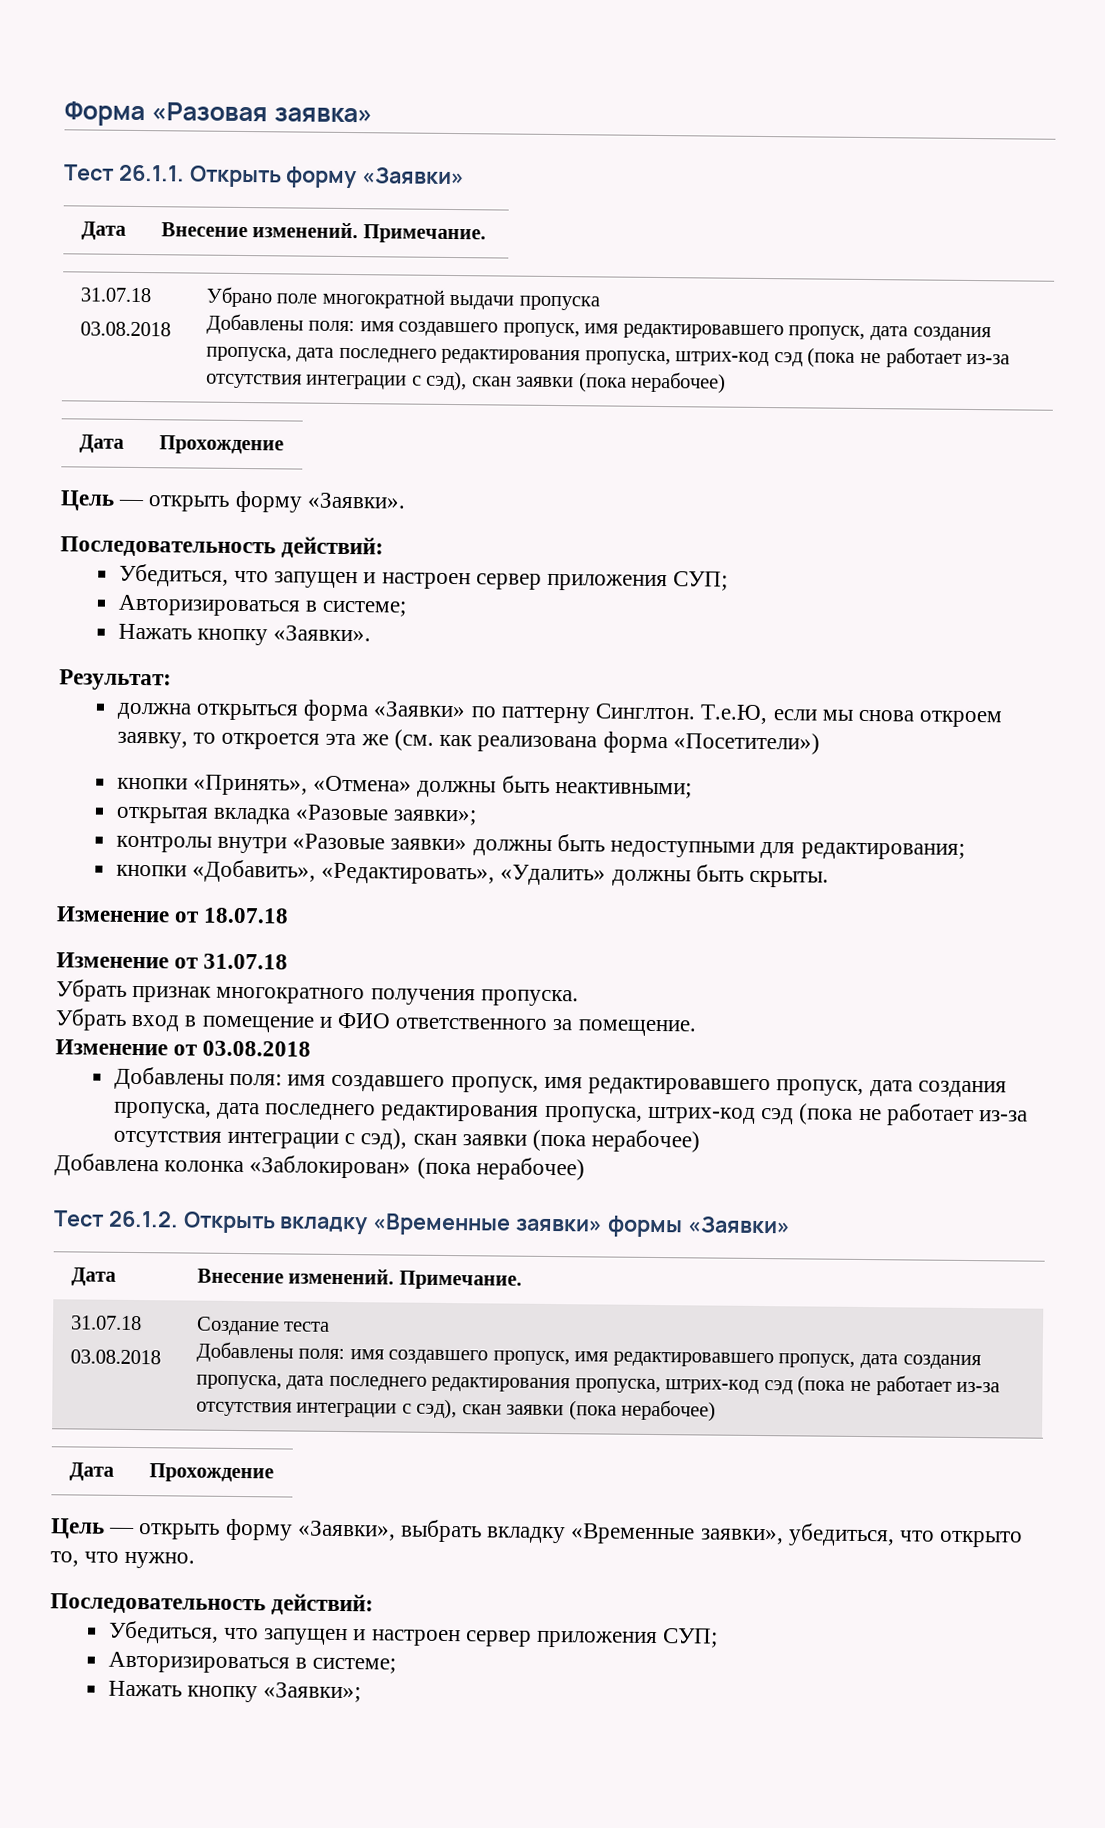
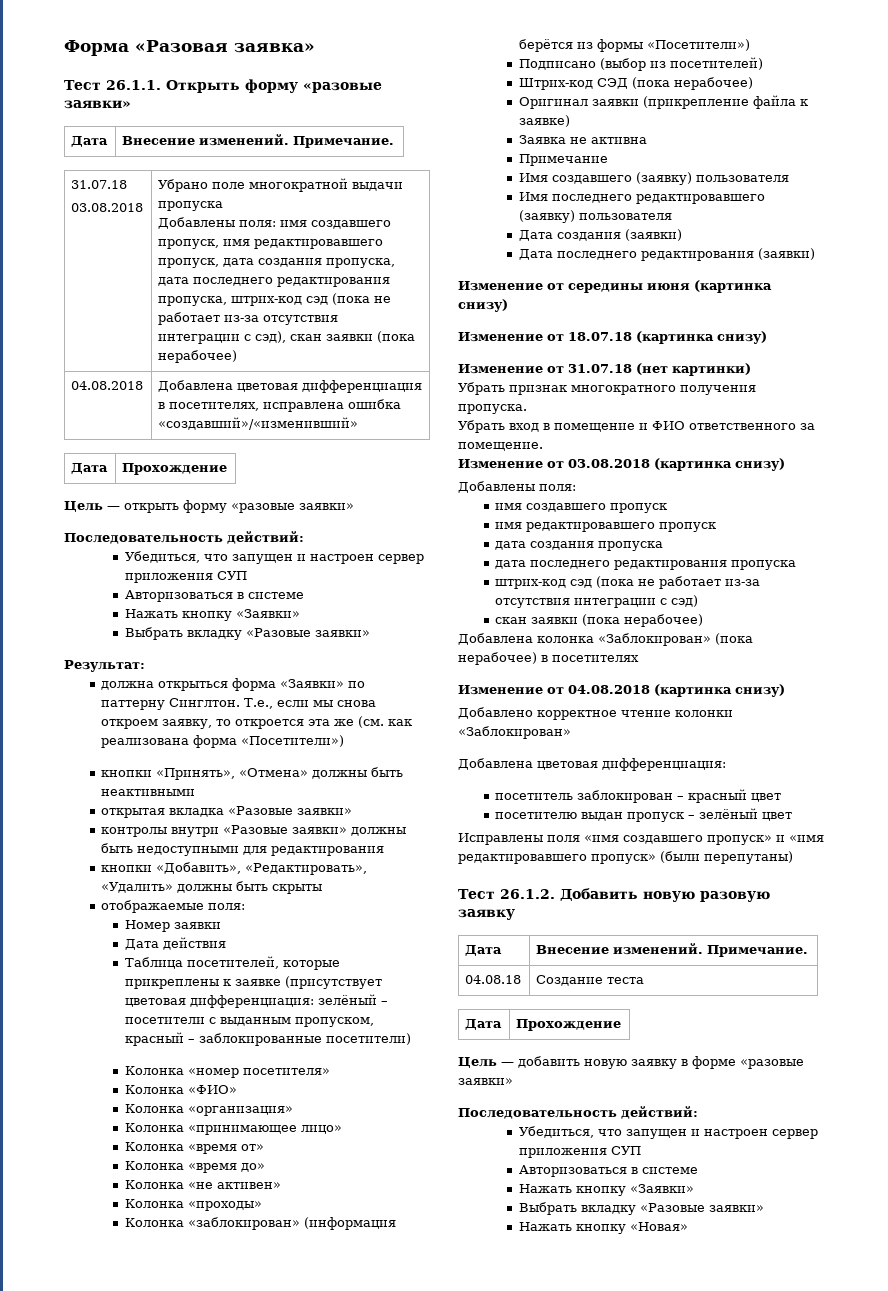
- Тест 26.1.1. Открыть форму «Заявки»
+ Тест 26.1.1. Открыть форму «разовые заявки»
  Дата | Внесение изменений. Примечание.
  31.07.18
  03.08.2018 | Убрано поле многократной выдачи пропуска
  Добавлены поля: имя создавшего пропуск, имя редактировавшего пропуск, дата создания пропуска, дата последнего редактирования пропуска, штрих-код сэд (пока не работает из-за отсутствия интеграции с сэд), скан заявки (пока нерабочее)
+ 04.08.2018 | Добавлена цветовая дифференциация в посетителях, исправлена ошибка «создавший»/«изменивший»
  Дата | Прохождение
- Цель — открыть форму «Заявки».
+ Цель — открыть форму «разовые заявки»
  Последовательность действий:
- Убедиться, что запущен и настроен сервер приложения СУП;
- Авторизироваться в системе;
- Нажать кнопку «Заявки».
+ Убедиться, что запущен и настроен сервер приложения СУП
+ Авторизоваться в системе
+ Нажать кнопку «Заявки»
+ Выбрать вкладку «Разовые заявки»
- Т.е.Ю, если мы снова откроем заявку, то откроется эта же (см. как реализована форма «Посетители»)
+ Т.е., если мы снова откроем заявку, то откроется эта же (см. как реализована форма «Посетители»)
- кнопки «Принять», «Отмена» должны быть неактивными;
+ кнопки «Принять», «Отмена» должны быть неактивными
- открытая вкладка «Разовые заявки»;
+ открытая вкладка «Разовые заявки»
- контролы внутри «Разовые заявки» должны быть недоступными для редактирования;
+ контролы внутри «Разовые заявки» должны быть недоступными для редактирования
- кнопки «Добавить», «Редактировать», «Удалить» должны быть скрыты.
+ кнопки «Добавить», «Редактировать», «Удалить» должны быть скрыты
+ отображаемые поля:
+ Номер заявки
+ Дата действия
+ Таблица посетителей, которые прикреплены к заявке (присутствует цветовая дифференциация: зелёный – посетители с выданным пропуском, красный – заблокированные посетители)
+ Колонка «номер посетителя»
+ Колонка «ФИО»
+ Колонка «организация»
+ Колонка «принимающее лицо»
+ Колонка «время от»
+ Колонка «время до»
+ Колонка «не активен»
+ Колонка «проходы»
+ Колонка «заблокирован» (информация берётся из формы «Посетители»)
+ Подписано (выбор из посетителей)
+ Штрих-код СЭД (пока нерабочее)
+ Оригинал заявки (прикрепление файла к заявке)
+ Заявка не активна
+ Примечание
+ Имя создавшего (заявку) пользователя
+ Имя последнего редактировавшего (заявку) пользователя
+ Дата создания (заявки)
+ Дата последнего редактирования (заявки)
+ Изменение от середины июня (картинка снизу)
- Изменение от 18.07.18
+ Изменение от 18.07.18 (картинка снизу)
- Изменение от 31.07.18
+ Изменение от 31.07.18 (нет картинки)
- Изменение от 03.08.2018
- Добавлены поля: имя создавшего пропуск, имя редактировавшего пропуск, дата создания пропуска, дата последнего редактирования пропуска, штрих-код сэд (пока не работает из-за отсутствия интеграции с сэд), скан заявки (пока нерабочее)
+ Изменение от 03.08.2018 (картинка снизу)
+ Добавлены поля:
+ имя создавшего пропуск
+ имя редактировавшего пропуск
+ дата создания пропуска
+ дата последнего редактирования пропуска
+ штрих-код сэд (пока не работает из-за отсутствия интеграции с сэд)
+ скан заявки (пока нерабочее)
- Добавлена колонка «Заблокирован» (пока нерабочее)
- Тест 26.1.2. Открыть вкладку «Временные заявки» формы «Заявки»
+ Добавлена колонка «Заблокирован» (пока нерабочее) в посетителях
+ Изменение от 04.08.2018 (картинка снизу)
+ Добавлено корректное чтение колонки «Заблокирован»
+ Добавлена цветовая дифференциация:
+ посетитель заблокирован – красный цвет
+ посетителю выдан пропуск – зелёный цвет
+ Исправлены поля «имя создавшего пропуск» и «имя редактировавшего пропуск» (были перепутаны)
+ Тест 26.1.2. Добавить новую разовую заявку
  Дата | Внесение изменений. Примечание.
- 31.07.18
- 03.08.2018 | Создание теста
- Добавлены поля: имя создавшего пропуск, имя редактировавшего пропуск, дата создания пропуска, дата последнего редактирования пропуска, штрих-код сэд (пока не работает из-за отсутствия интеграции с сэд), скан заявки (пока нерабочее)
+ 04.08.18 | Создание теста
  Дата | Прохождение
- Цель — открыть форму «Заявки», выбрать вкладку «Временные заявки», убедиться, что открыто то, что нужно.
+ Цель — добавить новую заявку в форме «разовые заявки»
  Последовательность действий:
- Убедиться, что запущен и настроен сервер приложения СУП;
- Авторизироваться в системе;
- Нажать кнопку «Заявки»;
+ Убедиться, что запущен и настроен сервер приложения СУП
+ Авторизоваться в системе
+ Нажать кнопку «Заявки»
+ Выбрать вкладку «Разовые заявки»
+ Нажать кнопку «Новая»

